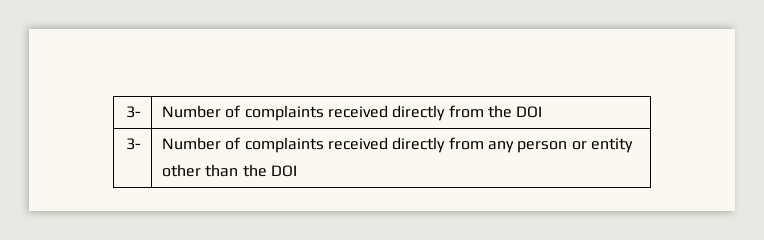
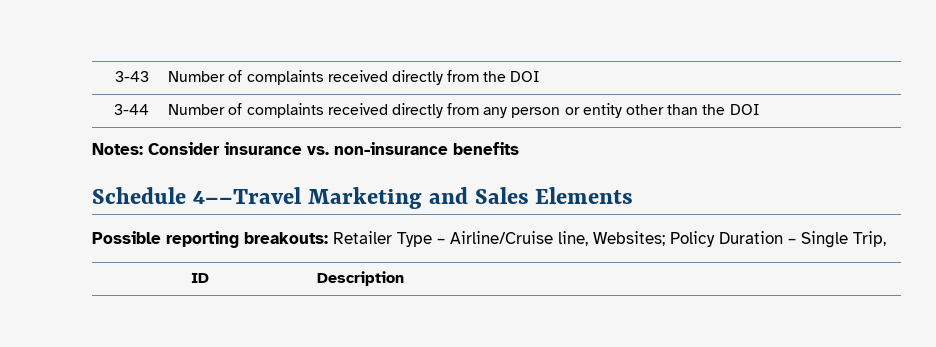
- 3- | Number of complaints received directly from the DOI
+ 3-43 | Number of complaints received directly from the DOI
- 3- | Number of complaints received directly from any person or entity other than the DOI
+ 3-44 | Number of complaints received directly from any person or entity other than the DOI
+ Notes: Consider insurance vs. non-insurance benefits
+ Schedule 4––Travel Marketing and Sales Elements
+ Possible reporting breakouts: Retailer Type – Airline/Cruise line, Websites; Policy Duration – Single Trip,
+ ID | Description

